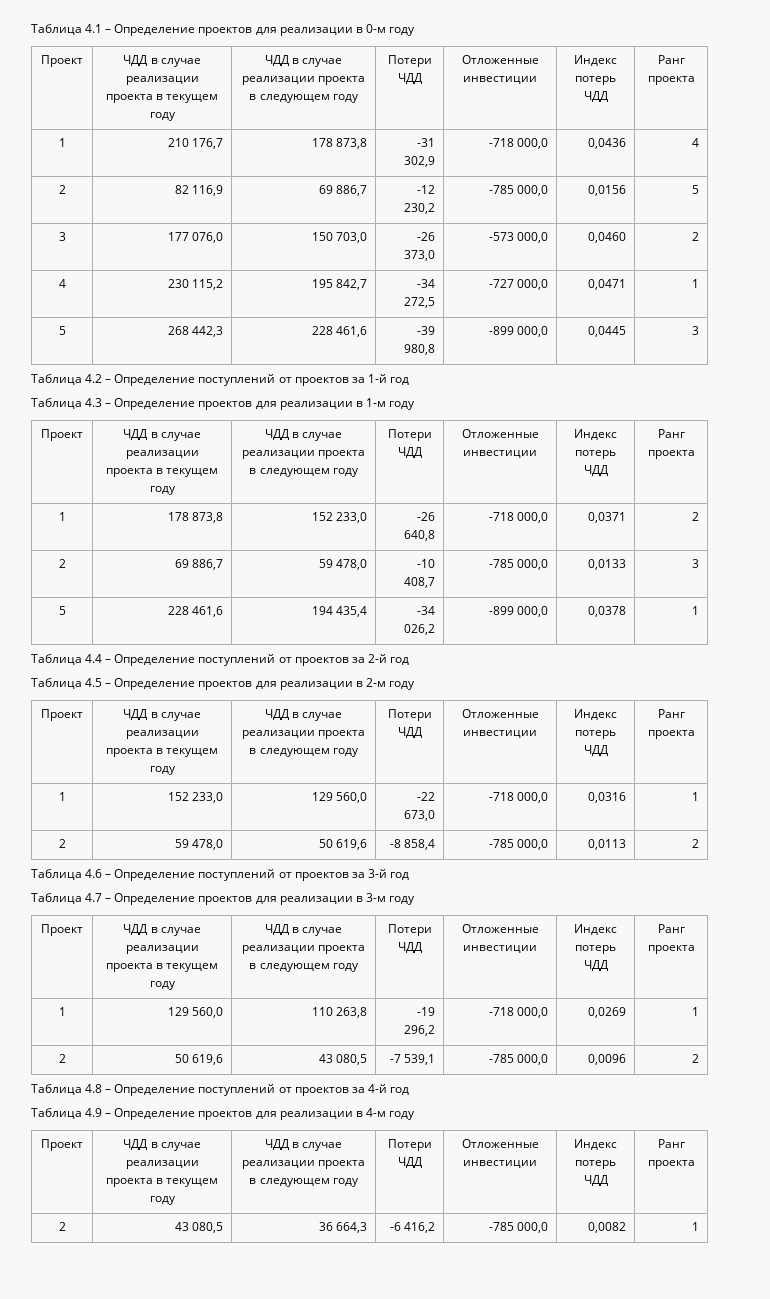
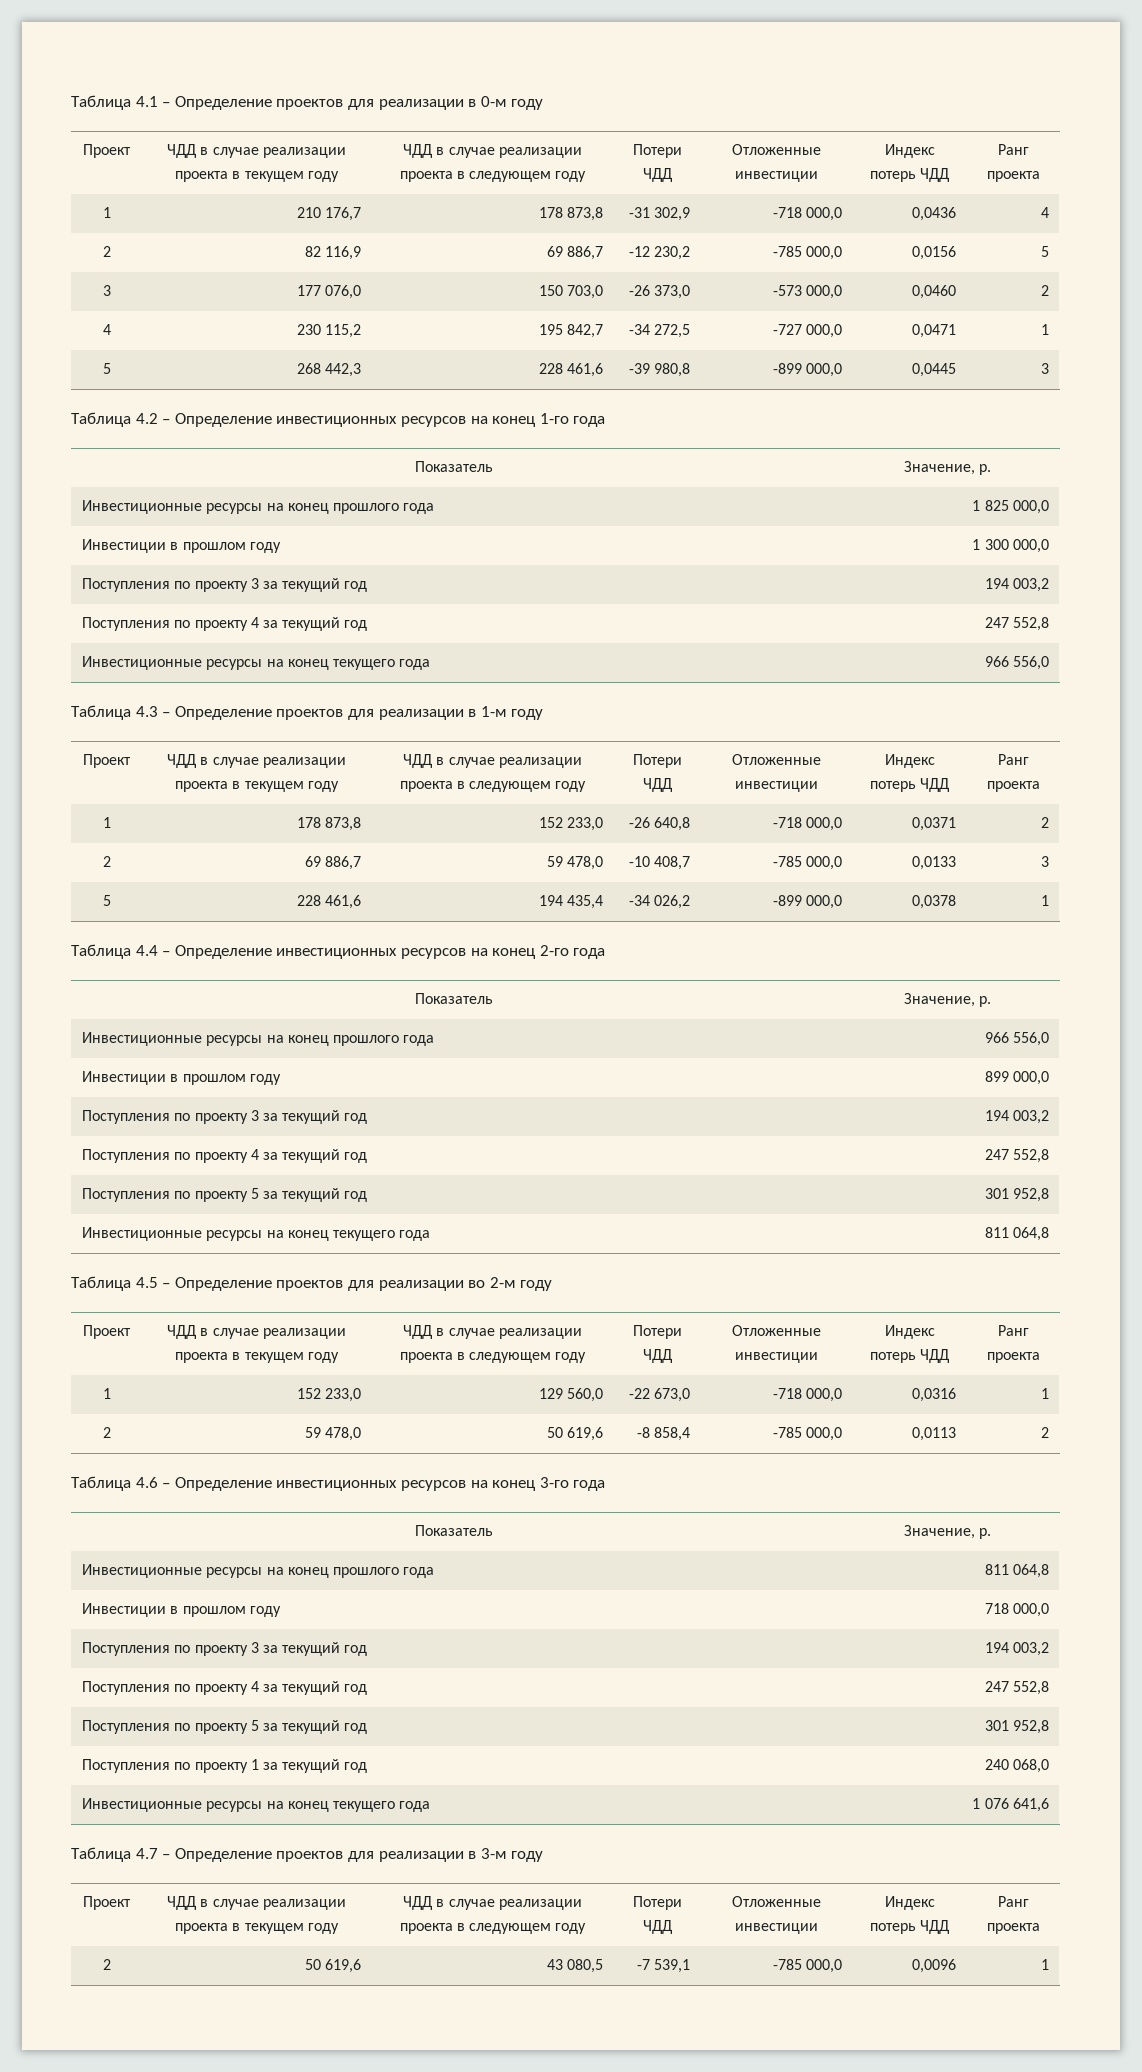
- Таблица 4.2 – Определение поступлений от проектов за 1-й год
+ Таблица 4.2 – Определение инвестиционных ресурсов на конец 1-го года
+ Показатель | Значение, р.
+ Инвестиционные ресурсы на конец прошлого года | 1 825 000,0
+ Инвестиции в прошлом году | 1 300 000,0
+ Поступления по проекту 3 за текущий год | 194 003,2
+ Поступления по проекту 4 за текущий год | 247 552,8
+ Инвестиционные ресурсы на конец текущего года | 966 556,0
- Таблица 4.4 – Определение поступлений от проектов за 2-й год
+ Таблица 4.4 – Определение инвестиционных ресурсов на конец 2-го года
+ Показатель | Значение, р.
+ Инвестиционные ресурсы на конец прошлого года | 966 556,0
+ Инвестиции в прошлом году | 899 000,0
+ Поступления по проекту 3 за текущий год | 194 003,2
+ Поступления по проекту 4 за текущий год | 247 552,8
+ Поступления по проекту 5 за текущий год | 301 952,8
+ Инвестиционные ресурсы на конец текущего года | 811 064,8
- Таблица 4.5 – Определение проектов для реализации в 2-м году
+ Таблица 4.5 – Определение проектов для реализации во 2-м году
- Таблица 4.6 – Определение поступлений от проектов за 3-й год
+ Таблица 4.6 – Определение инвестиционных ресурсов на конец 3-го года
+ Показатель | Значение, р.
+ Инвестиционные ресурсы на конец прошлого года | 811 064,8
+ Инвестиции в прошлом году | 718 000,0
+ Поступления по проекту 3 за текущий год | 194 003,2
+ Поступления по проекту 4 за текущий год | 247 552,8
+ Поступления по проекту 5 за текущий год | 301 952,8
+ Поступления по проекту 1 за текущий год | 240 068,0
+ Инвестиционные ресурсы на конец текущего года | 1 076 641,6
- 1 | 129 560,0 | 110 263,8 | -19 296,2 | -718 000,0 | 0,0269 | 1
- 2 | 50 619,6 | 43 080,5 | -7 539,1 | -785 000,0 | 0,0096 | 2
- Таблица 4.8 – Определение поступлений от проектов за 4-й год
- Таблица 4.9 – Определение проектов для реализации в 4-м году
- Проект | ЧДД в случае реализации проекта в текущем году | ЧДД в случае реализации проекта в следующем году | Потери ЧДД | Отложенные инвестиции | Индекс потерь ЧДД | Ранг проекта
- 2 | 43 080,5 | 36 664,3 | -6 416,2 | -785 000,0 | 0,0082 | 1
+ 2 | 50 619,6 | 43 080,5 | -7 539,1 | -785 000,0 | 0,0096 | 1

